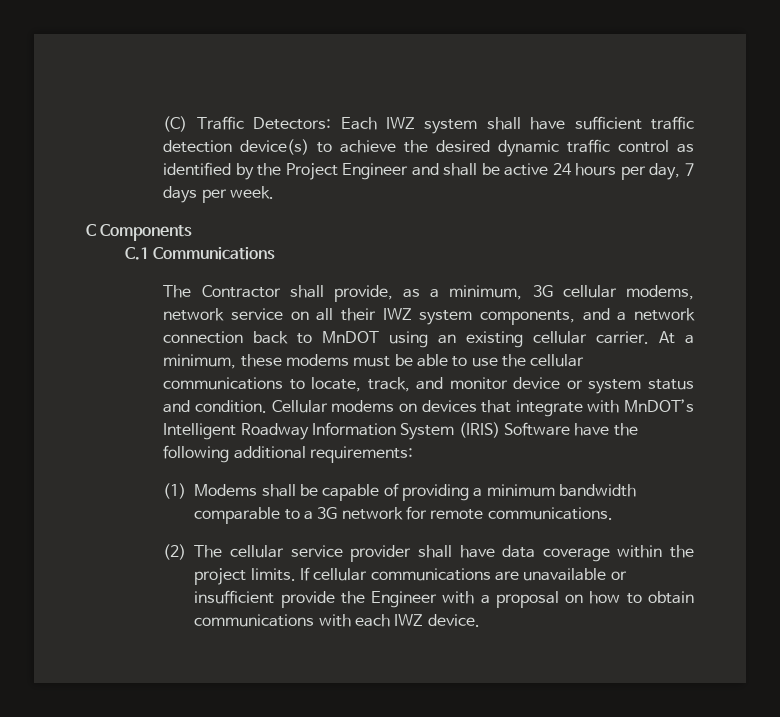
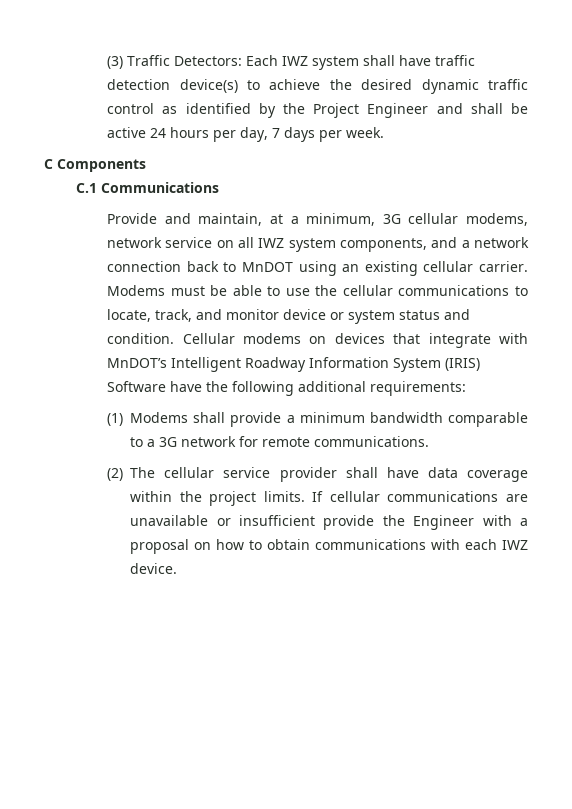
- (C) Traffic Detectors: Each IWZ system shall have sufficient traffic detection device(s) to achieve the desired dynamic traffic control as identified by the Project Engineer and shall be active 24 hours per day, 7 days per week.
+ (3) Traffic Detectors: Each IWZ system shall have traffic detection device(s) to achieve the desired dynamic traffic control as identified by the Project Engineer and shall be active 24 hours per day, 7 days per week.
- The Contractor shall provide, as a minimum, 3G cellular modems, network service on all their IWZ system components, and a network connection back to MnDOT using an existing cellular carrier.
+ Provide and maintain, at a minimum, 3G cellular modems, network service on all IWZ system components, and a network connection back to MnDOT using an existing cellular carrier.
- At a minimum, these modems must be able to use the cellular communications to locate, track, and monitor device or system status and condition.
+ Modems must be able to use the cellular communications to locate, track, and monitor device or system status and condition.
- (1) Modems shall be capable of providing a minimum bandwidth comparable to a 3G network for remote communications.
+ (1) Modems shall provide a minimum bandwidth comparable to a 3G network for remote communications.

